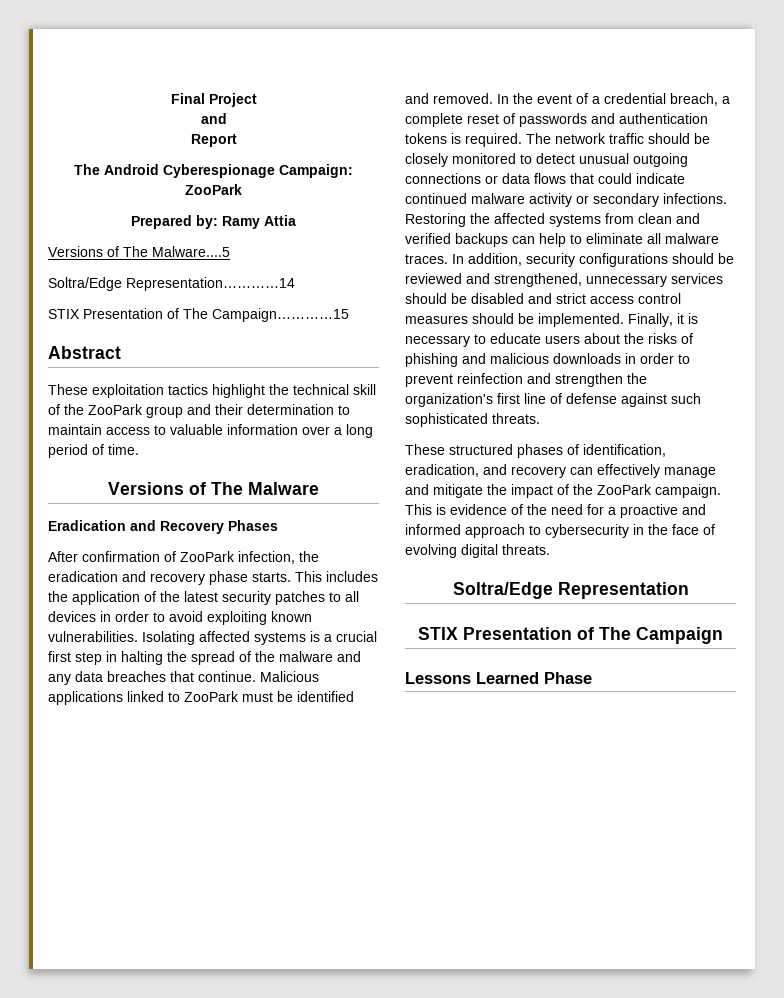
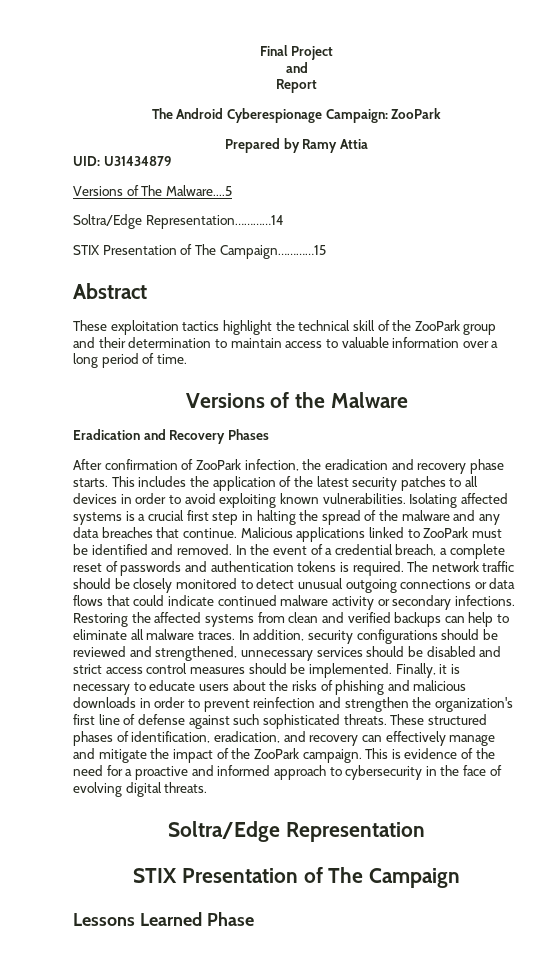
- Prepared by: Ramy Attia
+ Prepared by Ramy Attia
+ UID: U31434879
- Versions of The Malware
+ Versions of the Malware
- Finally, it is necessary to educate users about the risks of phishing and malicious downloads in order to prevent reinfection and strengthen the organization's first line of defense against such sophisticated threats.
- These structured phases of identification, eradication, and recovery can effectively manage and mitigate the impact of the ZooPark campaign.
+ Finally, it is necessary to educate users about the risks of phishing and malicious downloads in order to prevent reinfection and strengthen the organization's first line of defense against such sophisticated threats. These structured phases of identification, eradication, and recovery can effectively manage and mitigate the impact of the ZooPark campaign.

